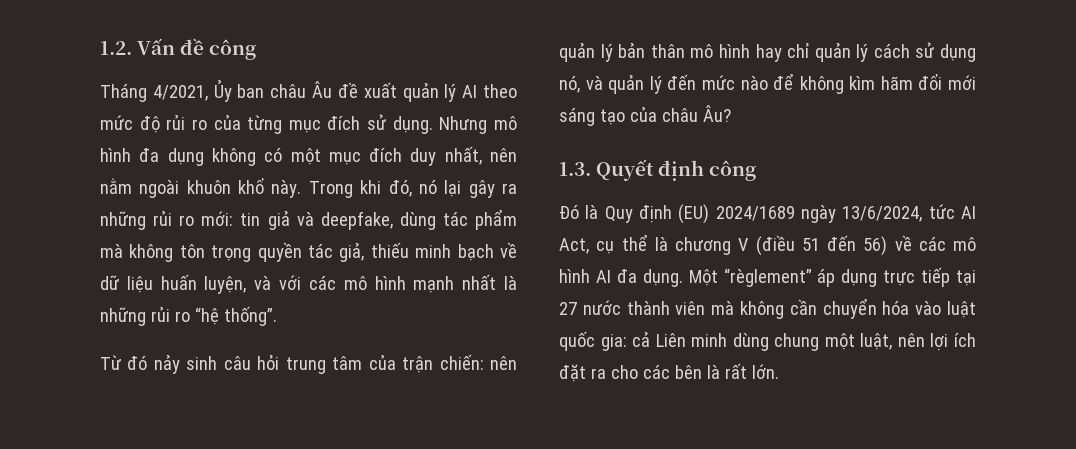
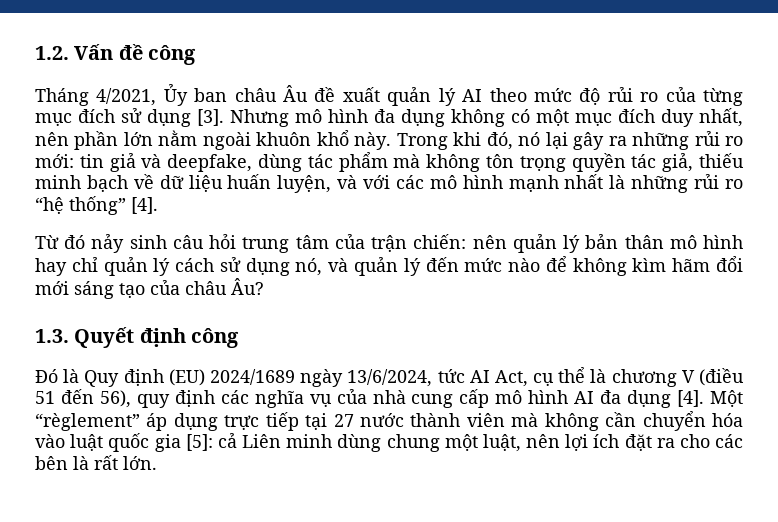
- Tháng 4/2021, Ủy ban châu Âu đề xuất quản lý AI theo mức độ rủi ro của từng mục đích sử dụng.
+ Tháng 4/2021, Ủy ban châu Âu đề xuất quản lý AI theo mức độ rủi ro của từng mục đích sử dụng [3].
- Nhưng mô hình đa dụng không có một mục đích duy nhất, nên nằm ngoài khuôn khổ này.
+ Nhưng mô hình đa dụng không có một mục đích duy nhất, nên phần lớn nằm ngoài khuôn khổ này.
- Trong khi đó, nó lại gây ra những rủi ro mới: tin giả và deepfake, dùng tác phẩm mà không tôn trọng quyền tác giả, thiếu minh bạch về dữ liệu huấn luyện, và với các mô hình mạnh nhất là những rủi ro “hệ thống”.
+ Trong khi đó, nó lại gây ra những rủi ro mới: tin giả và deepfake, dùng tác phẩm mà không tôn trọng quyền tác giả, thiếu minh bạch về dữ liệu huấn luyện, và với các mô hình mạnh nhất là những rủi ro “hệ thống” [4].
- Đó là Quy định (EU) 2024/1689 ngày 13/6/2024, tức AI Act, cụ thể là chương V (điều 51 đến 56) về các mô hình AI đa dụng.
+ Đó là Quy định (EU) 2024/1689 ngày 13/6/2024, tức AI Act, cụ thể là chương V (điều 51 đến 56), quy định các nghĩa vụ của nhà cung cấp mô hình AI đa dụng [4].
- Một “règlement” áp dụng trực tiếp tại 27 nước thành viên mà không cần chuyển hóa vào luật quốc gia: cả Liên minh dùng chung một luật, nên lợi ích đặt ra cho các bên là rất lớn.
+ Một “règlement” áp dụng trực tiếp tại 27 nước thành viên mà không cần chuyển hóa vào luật quốc gia [5]: cả Liên minh dùng chung một luật, nên lợi ích đặt ra cho các bên là rất lớn.

